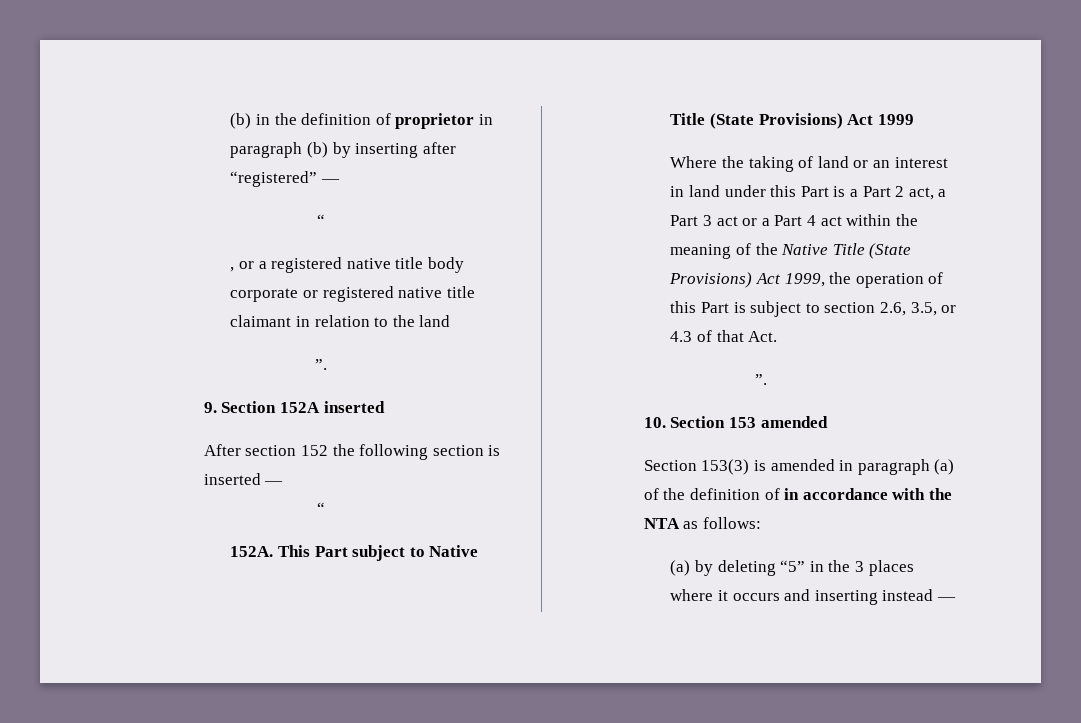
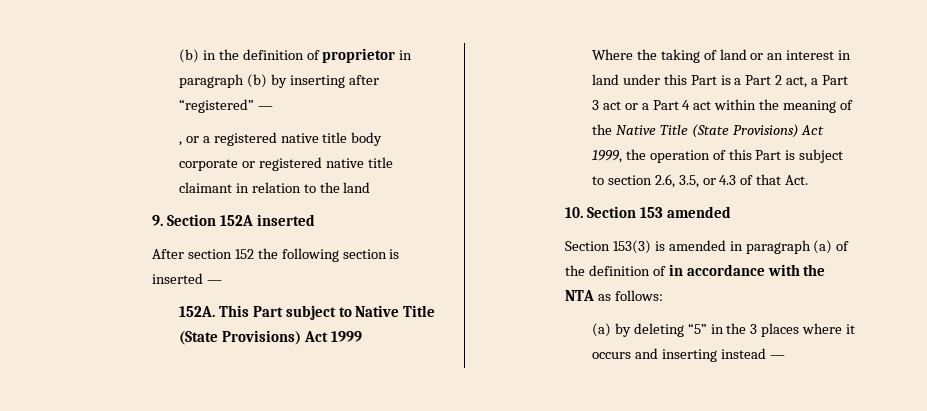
  (b) in the definition of proprietor in paragraph (b) by inserting after “registered” —
- “
  , or a registered native title body corporate or registered native title claimant in relation to the land
- ”.
  After section 152 the following section is inserted —
- “
  Where the taking of land or an interest in land under this Part is a Part 2 act, a Part 3 act or a Part 4 act within the meaning of the Native Title (State Provisions) Act 1999, the operation of this Part is subject to section 2.6, 3.5, or 4.3 of that Act.
- ”.

